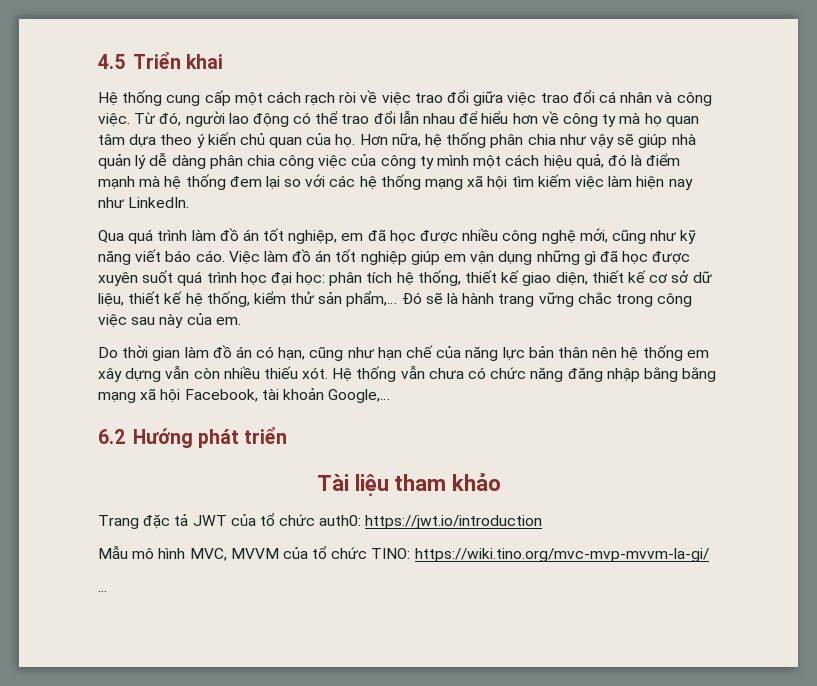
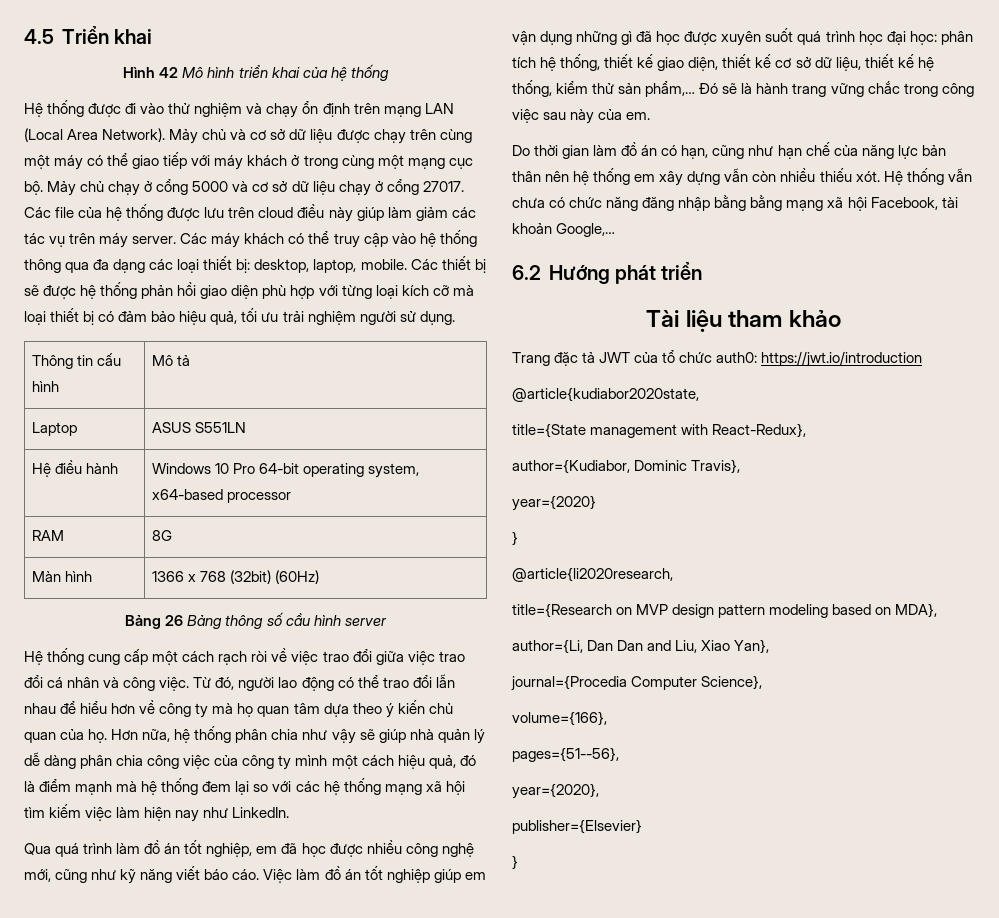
+ Hình 42 Mô hình triển khai của hệ thống
+ Hệ thống được đi vào thử nghiệm và chạy ổn định trên mạng LAN (Local Area Network). Mảy chủ và cơ sở dữ liệu được chạy trên cùng một máy có thể giao tiếp với máy khách ở trong cùng một mạng cục bộ. Mảy chủ chạy ở cổng 5000 và cơ sở dữ liệu chạy ở cổng 27017. Các file của hệ thống được lưu trên cloud điều này giúp làm giảm các tác vụ trên máy server. Các máy khách có thể truy cập vào hệ thống thông qua đa dạng các loại thiết bị: desktop, laptop, mobile. Các thiết bị sẽ được hệ thống phản hồi giao diện phù hợp với từng loại kích cỡ mà loại thiết bị có đảm bảo hiệu quả, tối ưu trải nghiệm người sử dụng.
+ Thông tin cấu hình | Mô tả
+ Laptop | ASUS S551LN
+ Hệ điều hành | Windows 10 Pro 64-bit operating system, x64-based processor
+ RAM | 8G
+ Màn hình | 1366 x 768 (32bit) (60Hz)
+ Bảng 26 Bảng thông số cầu hình server
- Mẫu mô hình MVC, MVVM của tổ chức TINO: https://wiki.tino.org/mvc-mvp-mvvm-la-gi/
- ...
+ @article{kudiabor2020state,
+ title={State management with React-Redux},
+ author={Kudiabor, Dominic Travis},
+ year={2020}
+ }
+ @article{li2020research,
+ title={Research on MVP design pattern modeling based on MDA},
+ author={Li, Dan Dan and Liu, Xiao Yan},
+ journal={Procedia Computer Science},
+ volume={166},
+ pages={51--56},
+ year={2020},
+ publisher={Elsevier}
+ }

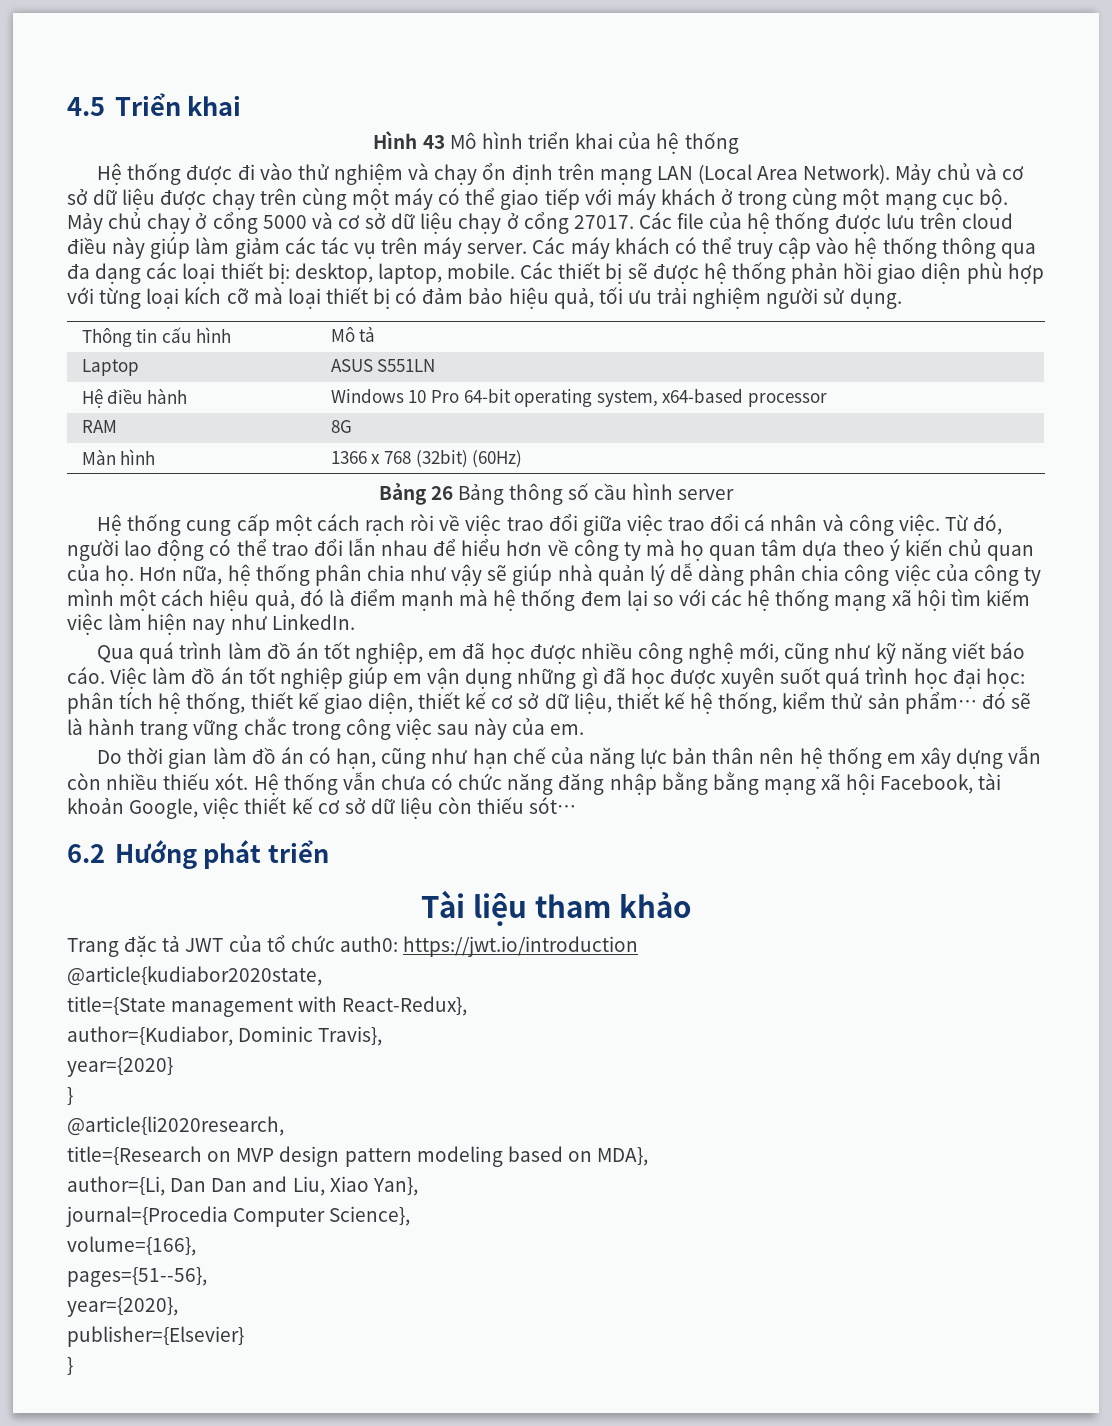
- Hình 42 Mô hình triển khai của hệ thống
+ Hình 43 Mô hình triển khai của hệ thống
- Việc làm đồ án tốt nghiệp giúp em vận dụng những gì đã học được xuyên suốt quá trình học đại học: phân tích hệ thống, thiết kế giao diện, thiết kế cơ sở dữ liệu, thiết kế hệ thống, kiểm thử sản phẩm,… Đó sẽ là hành trang vững chắc trong công việc sau này của em.
+ Việc làm đồ án tốt nghiệp giúp em vận dụng những gì đã học được xuyên suốt quá trình học đại học: phân tích hệ thống, thiết kế giao diện, thiết kế cơ sở dữ liệu, thiết kế hệ thống, kiểm thử sản phẩm… đó sẽ là hành trang vững chắc trong công việc sau này của em.
- Hệ thống vẫn chưa có chức năng đăng nhập bằng bằng mạng xã hội Facebook, tài khoản Google,…
+ Hệ thống vẫn chưa có chức năng đăng nhập bằng bằng mạng xã hội Facebook, tài khoản Google, việc thiết kế cơ sở dữ liệu còn thiếu sót…

